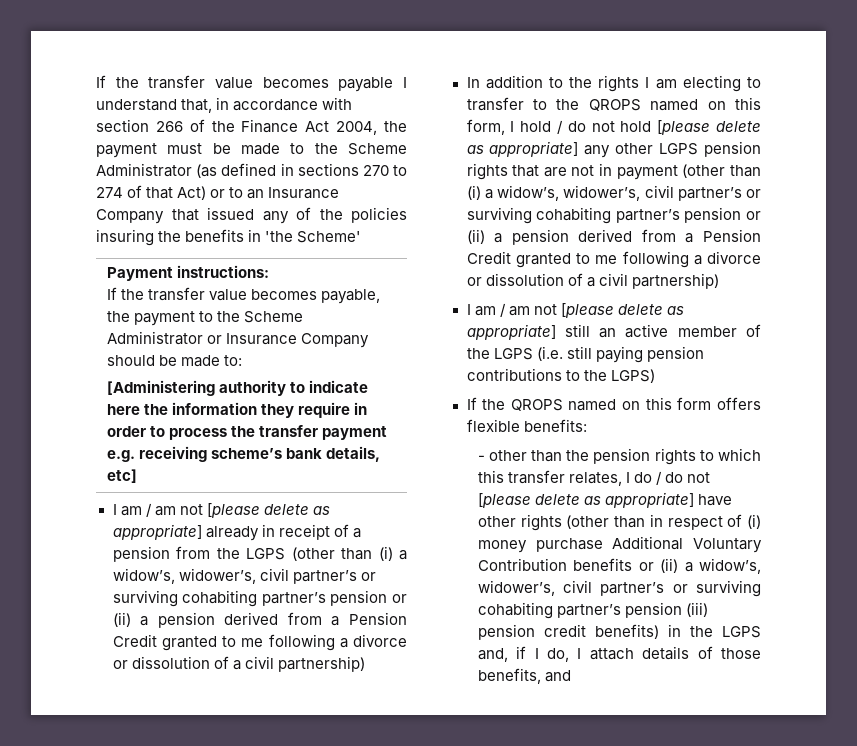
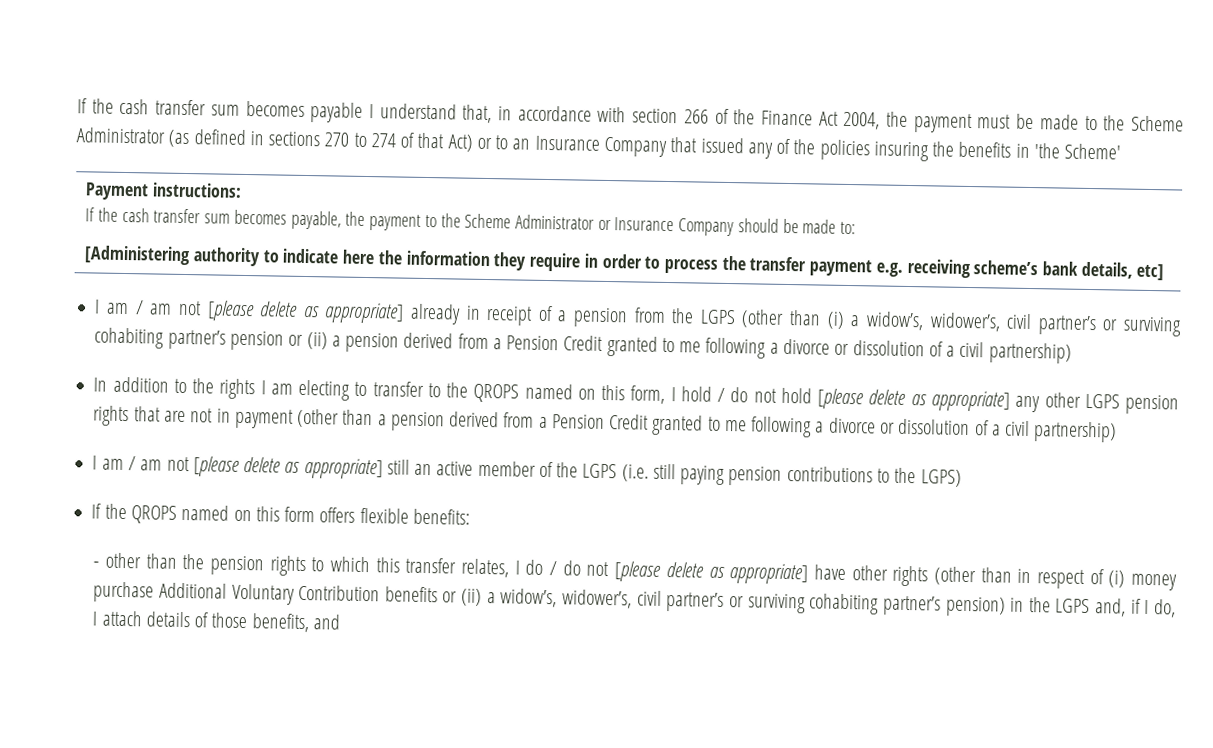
- If the transfer value becomes payable I understand that, in accordance with section 266 of the Finance Act 2004, the payment must be made to the Scheme Administrator (as defined in sections 270 to 274 of that Act) or to an Insurance Company that issued any of the policies insuring the benefits in 'the Scheme'
+ If the cash transfer sum becomes payable I understand that, in accordance with section 266 of the Finance Act 2004, the payment must be made to the Scheme Administrator (as defined in sections 270 to 274 of that Act) or to an Insurance Company that issued any of the policies insuring the benefits in 'the Scheme'
- If the transfer value becomes payable, the payment to the Scheme Administrator or Insurance Company should be made to:
+ If the cash transfer sum becomes payable, the payment to the Scheme Administrator or Insurance Company should be made to:
- In addition to the rights I am electing to transfer to the QROPS named on this form, I hold / do not hold [please delete as appropriate] any other LGPS pension rights that are not in payment (other than (i) a widow’s, widower’s, civil partner’s or surviving cohabiting partner’s pension or (ii) a pension derived from a Pension Credit granted to me following a divorce or dissolution of a civil partnership)
+ In addition to the rights I am electing to transfer to the QROPS named on this form, I hold / do not hold [please delete as appropriate] any other LGPS pension rights that are not in payment (other than a pension derived from a Pension Credit granted to me following a divorce or dissolution of a civil partnership)
- - other than the pension rights to which this transfer relates, I do / do not [please delete as appropriate] have other rights (other than in respect of (i) money purchase Additional Voluntary Contribution benefits or (ii) a widow’s, widower’s, civil partner’s or surviving cohabiting partner’s pension (iii) pension credit benefits) in the LGPS and, if I do, I attach details of those benefits, and
+ - other than the pension rights to which this transfer relates, I do / do not [please delete as appropriate] have other rights (other than in respect of (i) money purchase Additional Voluntary Contribution benefits or (ii) a widow’s, widower’s, civil partner’s or surviving cohabiting partner’s pension) in the LGPS and, if I do, I attach details of those benefits, and

